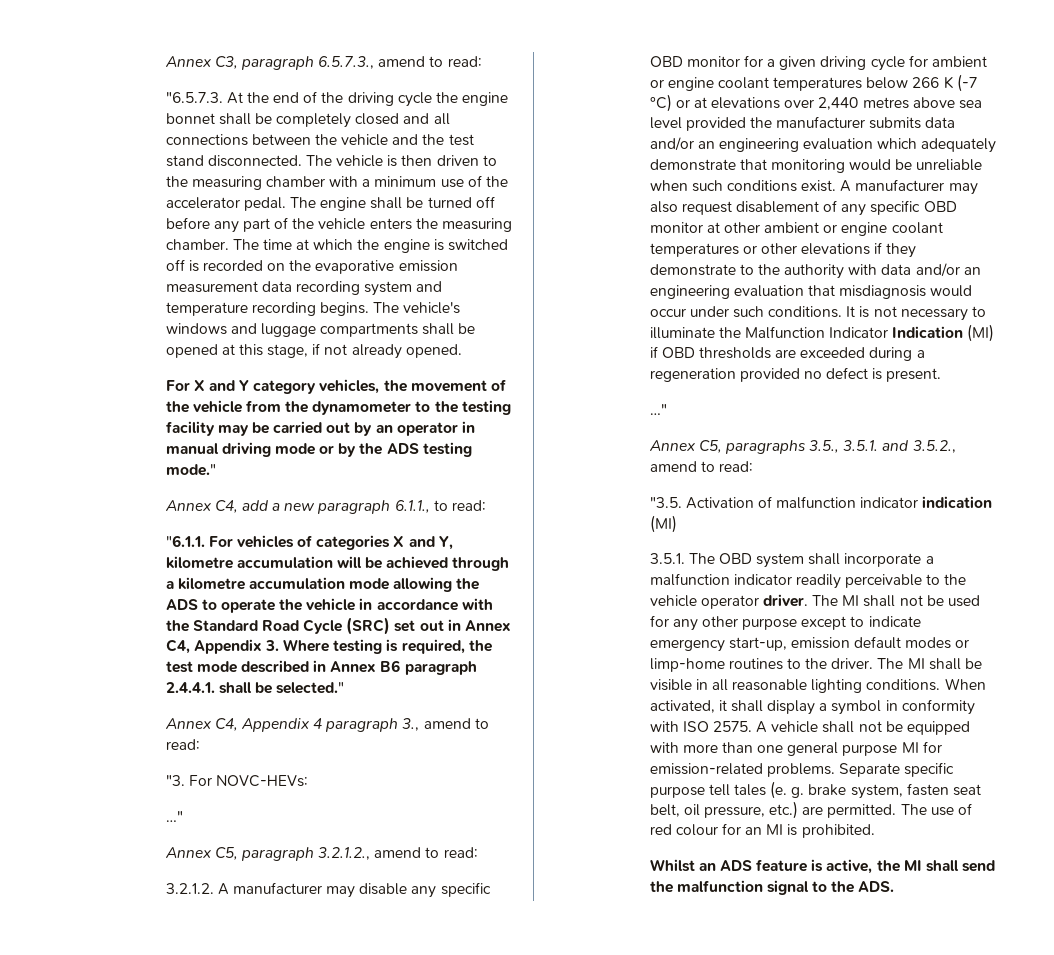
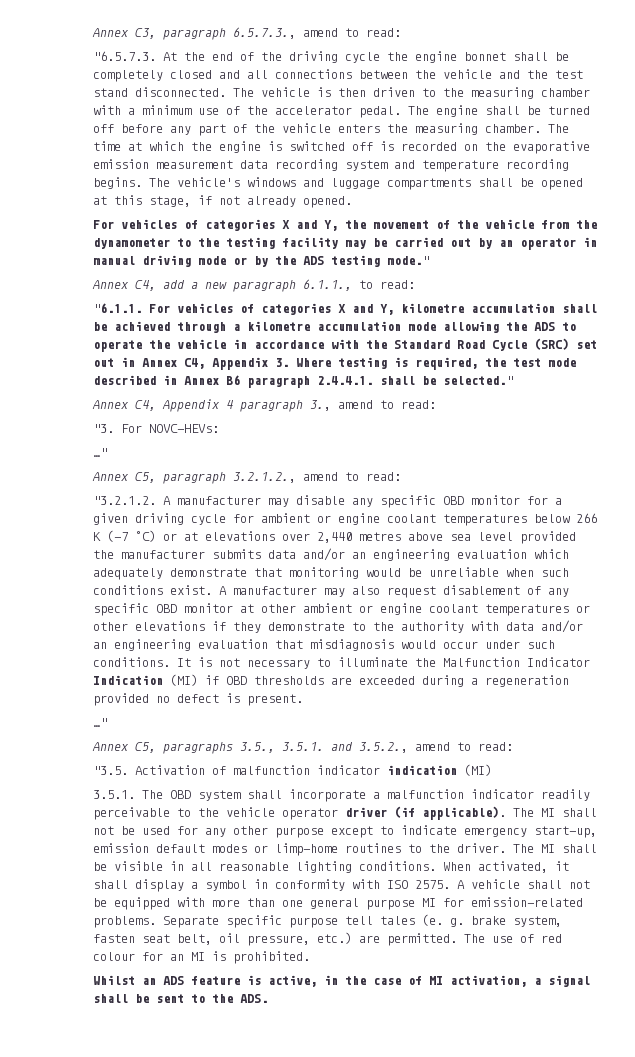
- For X and Y category vehicles, the movement of the vehicle from the dynamometer to the testing facility may be carried out by an operator in manual driving mode or by the ADS testing mode."
+ For vehicles of categories X and Y, the movement of the vehicle from the dynamometer to the testing facility may be carried out by an operator in manual driving mode or by the ADS testing mode."
- "6.1.1. For vehicles of categories X and Y, kilometre accumulation will be achieved through a kilometre accumulation mode allowing the ADS to operate the vehicle in accordance with the Standard Road Cycle (SRC) set out in Annex C4, Appendix 3. Where testing is required, the test mode described in Annex B6 paragraph 2.4.4.1. shall be selected."
+ "6.1.1. For vehicles of categories X and Y, kilometre accumulation shall be achieved through a kilometre accumulation mode allowing the ADS to operate the vehicle in accordance with the Standard Road Cycle (SRC) set out in Annex C4, Appendix 3. Where testing is required, the test mode described in Annex B6 paragraph 2.4.4.1. shall be selected."
- 3.2.1.2. A manufacturer may disable any specific OBD monitor for a given driving cycle for ambient or engine coolant temperatures below 266 K (-7 °C) or at elevations over 2,440 metres above sea level provided the manufacturer submits data and/or an engineering evaluation which adequately demonstrate that monitoring would be unreliable when such conditions exist.
+ "3.2.1.2. A manufacturer may disable any specific OBD monitor for a given driving cycle for ambient or engine coolant temperatures below 266 K (-7 °C) or at elevations over 2,440 metres above sea level provided the manufacturer submits data and/or an engineering evaluation which adequately demonstrate that monitoring would be unreliable when such conditions exist.
- 3.5.1. The OBD system shall incorporate a malfunction indicator readily perceivable to the vehicle operator driver.
+ 3.5.1. The OBD system shall incorporate a malfunction indicator readily perceivable to the vehicle operator driver (if applicable).
- Whilst an ADS feature is active, the MI shall send the malfunction signal to the ADS.
+ Whilst an ADS feature is active, in the case of MI activation, a signal shall be sent to the ADS.

